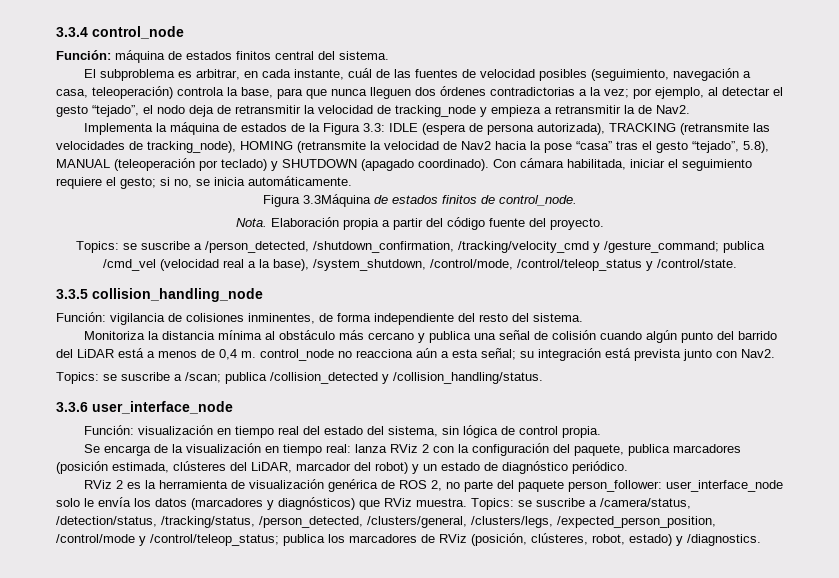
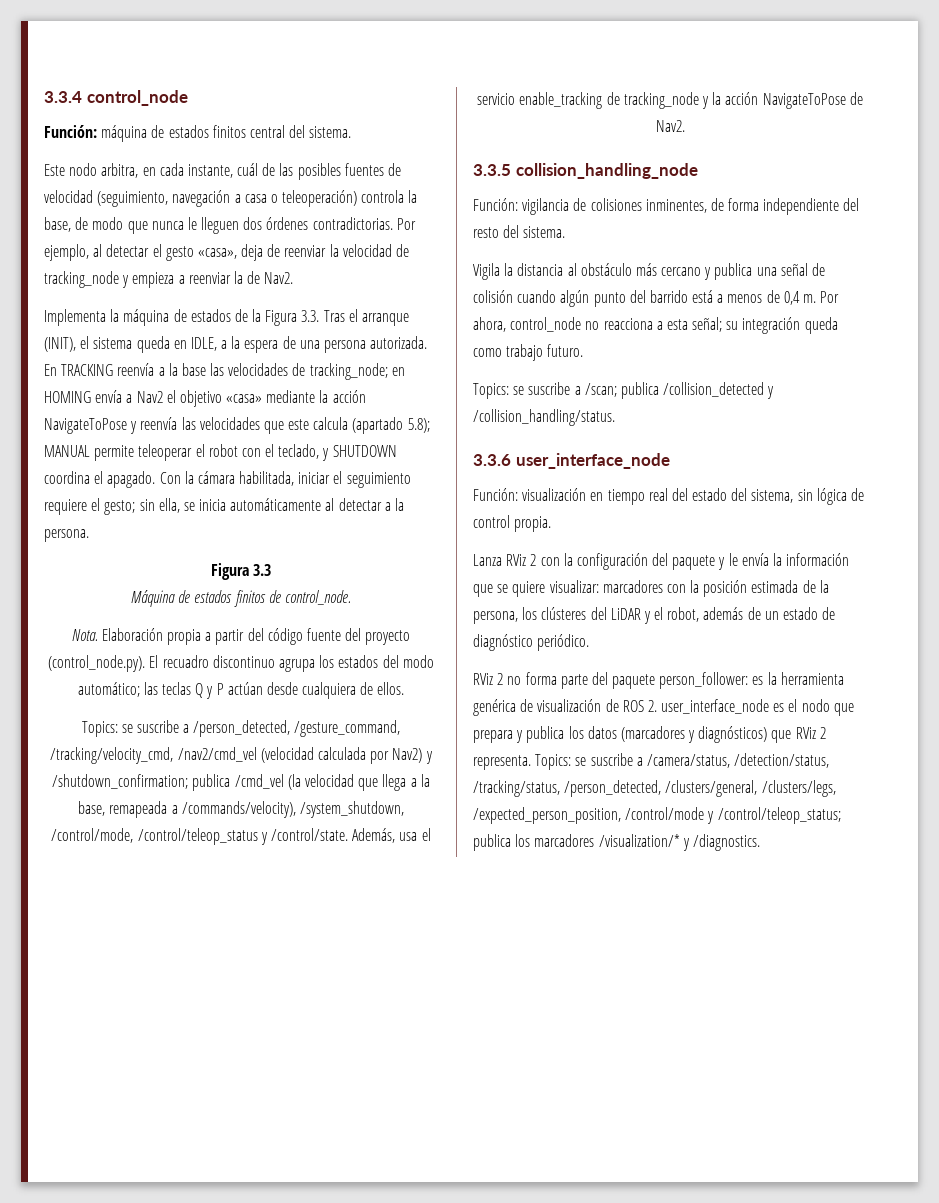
- El subproblema es arbitrar, en cada instante, cuál de las fuentes de velocidad posibles (seguimiento, navegación a casa, teleoperación) controla la base, para que nunca lleguen dos órdenes contradictorias a la vez; por ejemplo, al detectar el gesto “tejado”, el nodo deja de retransmitir la velocidad de tracking_node y empieza a retransmitir la de Nav2.
+ Este nodo arbitra, en cada instante, cuál de las posibles fuentes de velocidad (seguimiento, navegación a casa o teleoperación) controla la base, de modo que nunca le lleguen dos órdenes contradictorias. Por ejemplo, al detectar el gesto «casa», deja de reenviar la velocidad de tracking_node y empieza a reenviar la de Nav2.
- Implementa la máquina de estados de la Figura 3.3: IDLE (espera de persona autorizada), TRACKING (retransmite las velocidades de tracking_node), HOMING (retransmite la velocidad de Nav2 hacia la pose “casa” tras el gesto “tejado”, 5.8), MANUAL (teleoperación por teclado) y SHUTDOWN (apagado coordinado). Con cámara habilitada, iniciar el seguimiento requiere el gesto; si no, se inicia automáticamente.
- Figura 3.3Máquina de estados finitos de control_node.
+ Implementa la máquina de estados de la Figura 3.3. Tras el arranque (INIT), el sistema queda en IDLE, a la espera de una persona autorizada. En TRACKING reenvía a la base las velocidades de tracking_node; en HOMING envía a Nav2 el objetivo «casa» mediante la acción NavigateToPose y reenvía las velocidades que este calcula (apartado 5.8); MANUAL permite teleoperar el robot con el teclado, y SHUTDOWN coordina el apagado. Con la cámara habilitada, iniciar el seguimiento requiere el gesto; sin ella, se inicia automáticamente al detectar a la persona.
+ Figura 3.3
+ Máquina de estados finitos de control_node.
- Elaboración propia a partir del código fuente del proyecto.
+ Elaboración propia a partir del código fuente del proyecto (control_node.py). El recuadro discontinuo agrupa los estados del modo automático; las teclas Q y P actúan desde cualquiera de ellos.
- Topics: se suscribe a /person_detected, /shutdown_confirmation, /tracking/velocity_cmd y /gesture_command; publica /cmd_vel (velocidad real a la base), /system_shutdown, /control/mode, /control/teleop_status y /control/state.
+ Topics: se suscribe a /person_detected, /gesture_command, /tracking/velocity_cmd, /nav2/cmd_vel (velocidad calculada por Nav2) y /shutdown_confirmation; publica /cmd_vel (la velocidad que llega a la base, remapeada a /commands/velocity), /system_shutdown, /control/mode, /control/teleop_status y /control/state. Además, usa el servicio enable_tracking de tracking_node y la acción NavigateToPose de Nav2.
- Monitoriza la distancia mínima al obstáculo más cercano y publica una señal de colisión cuando algún punto del barrido del LiDAR está a menos de 0,4 m. control_node no reacciona aún a esta señal; su integración está prevista junto con Nav2.
+ Vigila la distancia al obstáculo más cercano y publica una señal de colisión cuando algún punto del barrido está a menos de 0,4 m. Por ahora, control_node no reacciona a esta señal; su integración queda como trabajo futuro.
- Se encarga de la visualización en tiempo real: lanza RViz 2 con la configuración del paquete, publica marcadores (posición estimada, clústeres del LiDAR, marcador del robot) y un estado de diagnóstico periódico.
+ Lanza RViz 2 con la configuración del paquete y le envía la información que se quiere visualizar: marcadores con la posición estimada de la persona, los clústeres del LiDAR y el robot, además de un estado de diagnóstico periódico.
- RViz 2 es la herramienta de visualización genérica de ROS 2, no parte del paquete person_follower: user_interface_node solo le envía los datos (marcadores y diagnósticos) que RViz muestra.
+ RViz 2 no forma parte del paquete person_follower: es la herramienta genérica de visualización de ROS 2. user_interface_node es el nodo que prepara y publica los datos (marcadores y diagnósticos) que RViz 2 representa.
- Topics: se suscribe a /camera/status, /detection/status, /tracking/status, /person_detected, /clusters/general, /clusters/legs, /expected_person_position, /control/mode y /control/teleop_status; publica los marcadores de RViz (posición, clústeres, robot, estado) y /diagnostics.
+ Topics: se suscribe a /camera/status, /detection/status, /tracking/status, /person_detected, /clusters/general, /clusters/legs, /expected_person_position, /control/mode y /control/teleop_status; publica los marcadores /visualization/* y /diagnostics.

